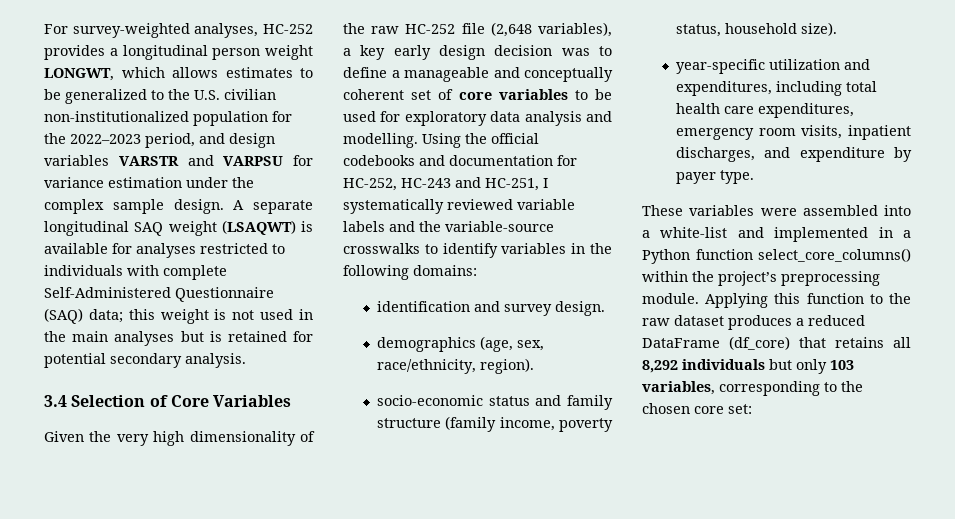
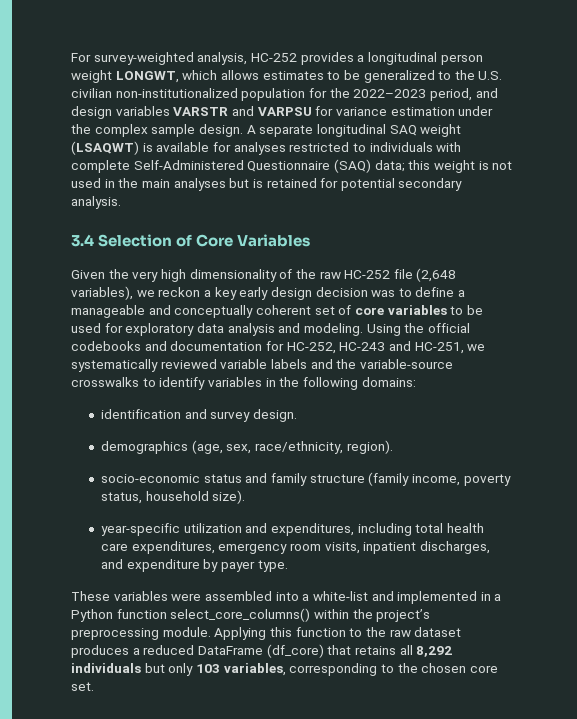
- For survey-weighted analyses, HC-252 provides a longitudinal person weight LONGWT, which allows estimates to be generalized to the U.S. civilian non-institutionalized population for the 2022–2023 period, and design variables VARSTR and VARPSU for variance estimation under the complex sample design.
+ For survey-weighted analysis, HC-252 provides a longitudinal person weight LONGWT, which allows estimates to be generalized to the U.S. civilian non-institutionalized population for the 2022–2023 period, and design variables VARSTR and VARPSU for variance estimation under the complex sample design.
- Given the very high dimensionality of the raw HC-252 file (2,648 variables), a key early design decision was to define a manageable and conceptually coherent set of core variables to be used for exploratory data analysis and modelling.
+ Given the very high dimensionality of the raw HC-252 file (2,648 variables), we reckon a key early design decision was to define a manageable and conceptually coherent set of core variables to be used for exploratory data analysis and modeling.
- Using the official codebooks and documentation for HC-252, HC-243 and HC-251, I systematically reviewed variable labels and the variable-source crosswalks to identify variables in the following domains:
+ Using the official codebooks and documentation for HC-252, HC-243 and HC-251, we systematically reviewed variable labels and the variable-source crosswalks to identify variables in the following domains:
- Applying this function to the raw dataset produces a reduced DataFrame (df_core) that retains all 8,292 individuals but only 103 variables, corresponding to the chosen core set:
+ Applying this function to the raw dataset produces a reduced DataFrame (df_core) that retains all 8,292 individuals but only 103 variables, corresponding to the chosen core set.

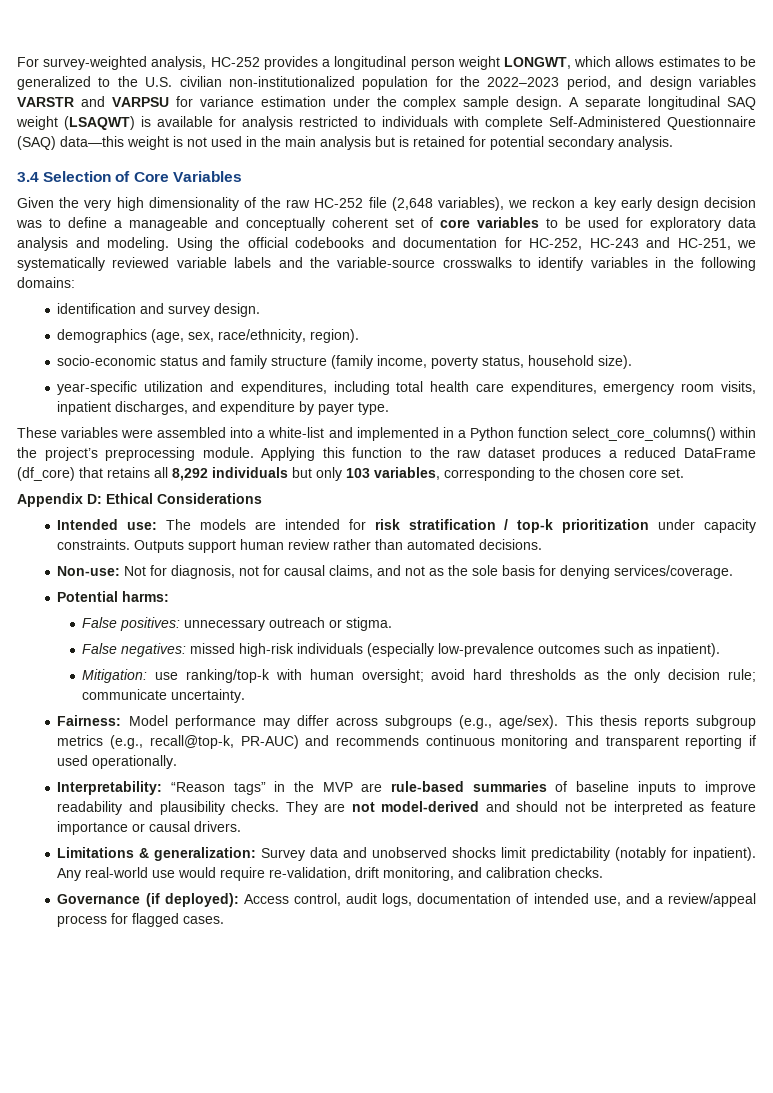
- A separate longitudinal SAQ weight (LSAQWT) is available for analyses restricted to individuals with complete Self-Administered Questionnaire (SAQ) data; this weight is not used in the main analyses but is retained for potential secondary analysis.
+ A separate longitudinal SAQ weight (LSAQWT) is available for analysis restricted to individuals with complete Self-Administered Questionnaire (SAQ) data—this weight is not used in the main analysis but is retained for potential secondary analysis.
+ Appendix D: Ethical Considerations
+ Intended use: The models are intended for risk stratification / top-k prioritization under capacity constraints. Outputs support human review rather than automated decisions.
+ Non-use: Not for diagnosis, not for causal claims, and not as the sole basis for denying services/coverage.
+ Potential harms:
+ False positives: unnecessary outreach or stigma.
+ False negatives: missed high-risk individuals (especially low-prevalence outcomes such as inpatient).
+ Mitigation: use ranking/top-k with human oversight; avoid hard thresholds as the only decision rule; communicate uncertainty.
+ Fairness: Model performance may differ across subgroups (e.g., age/sex). This thesis reports subgroup metrics (e.g., recall@top-k, PR-AUC) and recommends continuous monitoring and transparent reporting if used operationally.
+ Interpretability: “Reason tags” in the MVP are rule-based summaries of baseline inputs to improve readability and plausibility checks. They are not model-derived and should not be interpreted as feature importance or causal drivers.
+ Limitations & generalization: Survey data and unobserved shocks limit predictability (notably for inpatient). Any real-world use would require re-validation, drift monitoring, and calibration checks.
+ Governance (if deployed): Access control, audit logs, documentation of intended use, and a review/appeal process for flagged cases.

